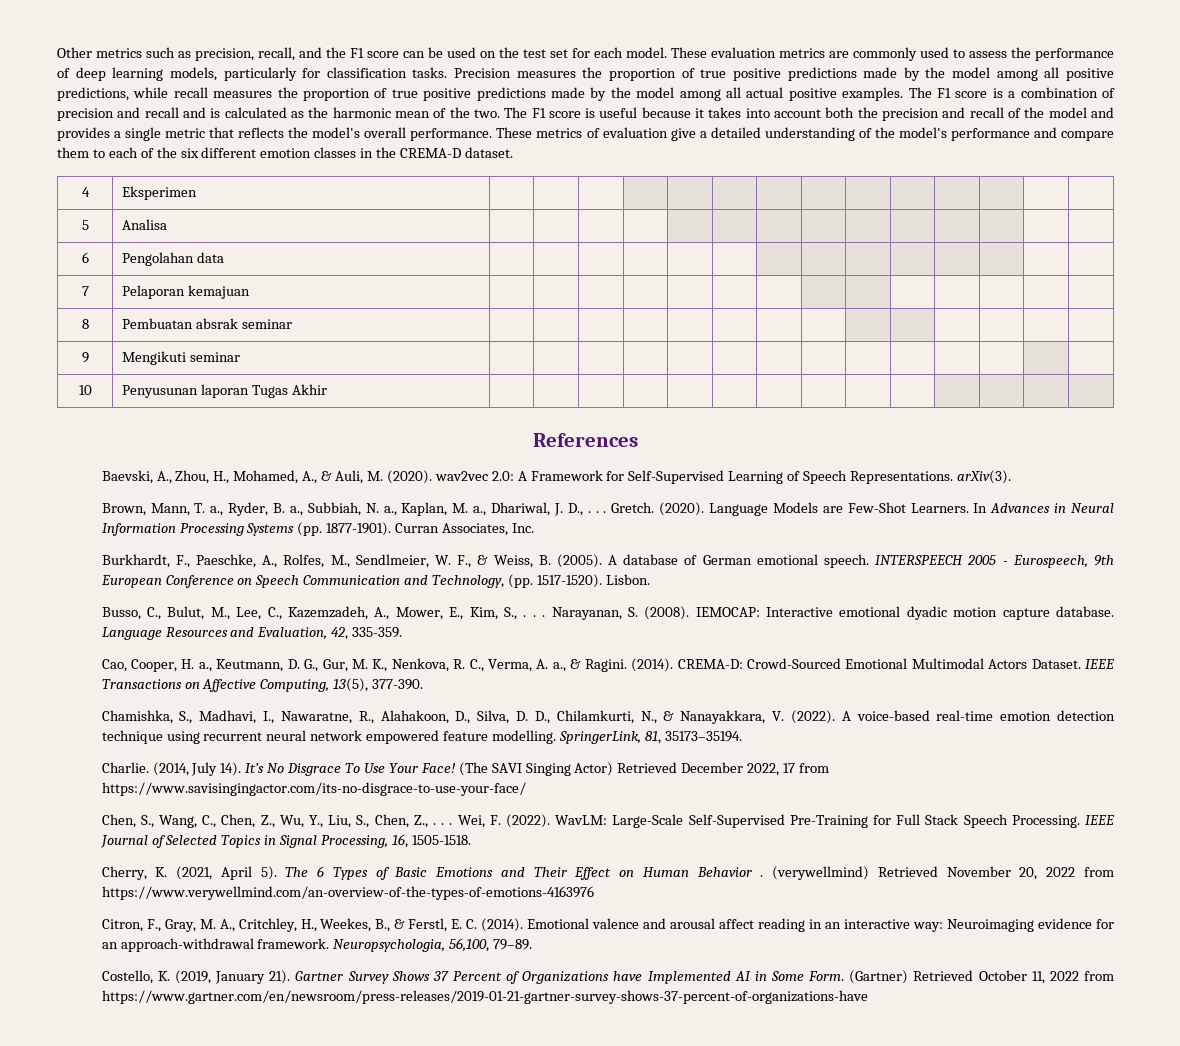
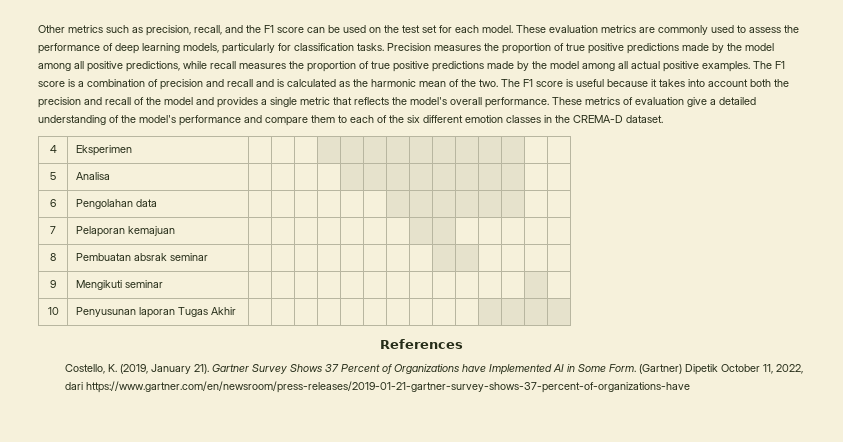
- Baevski, A., Zhou, H., Mohamed, A., & Auli, M. (2020). wav2vec 2.0: A Framework for Self-Supervised Learning of Speech Representations. arXiv(3).
- Brown, Mann, T. a., Ryder, B. a., Subbiah, N. a., Kaplan, M. a., Dhariwal, J. D., . . . Gretch. (2020). Language Models are Few-Shot Learners. In Advances in Neural Information Processing Systems (pp. 1877-1901). Curran Associates, Inc.
- Burkhardt, F., Paeschke, A., Rolfes, M., Sendlmeier, W. F., & Weiss, B. (2005). A database of German emotional speech. INTERSPEECH 2005 - Eurospeech, 9th European Conference on Speech Communication and Technology, (pp. 1517-1520). Lisbon.
- Busso, C., Bulut, M., Lee, C., Kazemzadeh, A., Mower, E., Kim, S., . . . Narayanan, S. (2008). IEMOCAP: Interactive emotional dyadic motion capture database. Language Resources and Evaluation, 42, 335-359.
- Cao, Cooper, H. a., Keutmann, D. G., Gur, M. K., Nenkova, R. C., Verma, A. a., & Ragini. (2014). CREMA-D: Crowd-Sourced Emotional Multimodal Actors Dataset. IEEE Transactions on Affective Computing, 13(5), 377-390.
- Chamishka, S., Madhavi, I., Nawaratne, R., Alahakoon, D., Silva, D. D., Chilamkurti, N., & Nanayakkara, V. (2022). A voice-based real-time emotion detection technique using recurrent neural network empowered feature modelling. SpringerLink, 81, 35173–35194.
- Charlie. (2014, July 14). It’s No Disgrace To Use Your Face! (The SAVI Singing Actor) Retrieved December 2022, 17 from https://www.savisingingactor.com/its-no-disgrace-to-use-your-face/
- Chen, S., Wang, C., Chen, Z., Wu, Y., Liu, S., Chen, Z., . . . Wei, F. (2022). WavLM: Large-Scale Self-Supervised Pre-Training for Full Stack Speech Processing. IEEE Journal of Selected Topics in Signal Processing, 16, 1505-1518.
- Cherry, K. (2021, April 5). The 6 Types of Basic Emotions and Their Effect on Human Behavior . (verywellmind) Retrieved November 20, 2022 from https://www.verywellmind.com/an-overview-of-the-types-of-emotions-4163976
- Citron, F., Gray, M. A., Critchley, H., Weekes, B., & Ferstl, E. C. (2014). Emotional valence and arousal affect reading in an interactive way: Neuroimaging evidence for an approach-withdrawal framework. Neuropsychologia, 56,100, 79–89.
- (Gartner) Retrieved October 11, 2022 from https://www.gartner.com/en/newsroom/press-releases/2019-01-21-gartner-survey-shows-37-percent-of-organizations-have
+ (Gartner) Dipetik October 11, 2022, dari https://www.gartner.com/en/newsroom/press-releases/2019-01-21-gartner-survey-shows-37-percent-of-organizations-have

